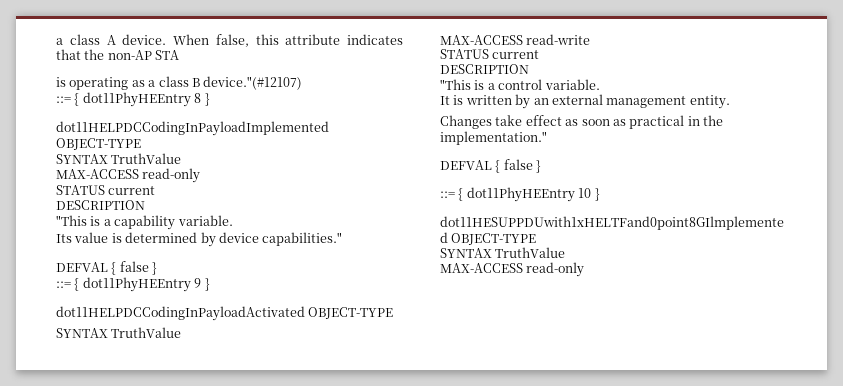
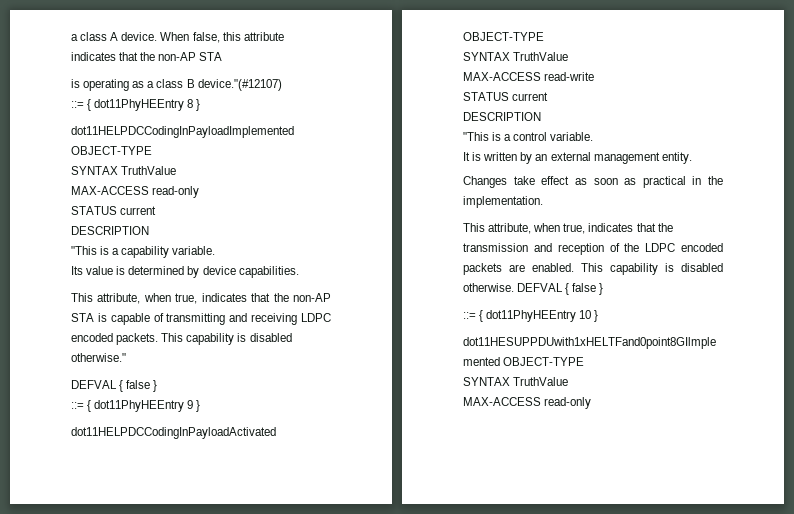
- Its value is determined by device capabilities."
+ Its value is determined by device capabilities.
+ This attribute, when true, indicates that the non-AP STA is capable of transmitting and receiving LDPC encoded packets. This capability is disabled otherwise."
- Changes take effect as soon as practical in the implementation."
- DEFVAL { false }
+ Changes take effect as soon as practical in the implementation.
+ This attribute, when true, indicates that the transmission and reception of the LDPC encoded packets are enabled. This capability is disabled otherwise. DEFVAL { false }

